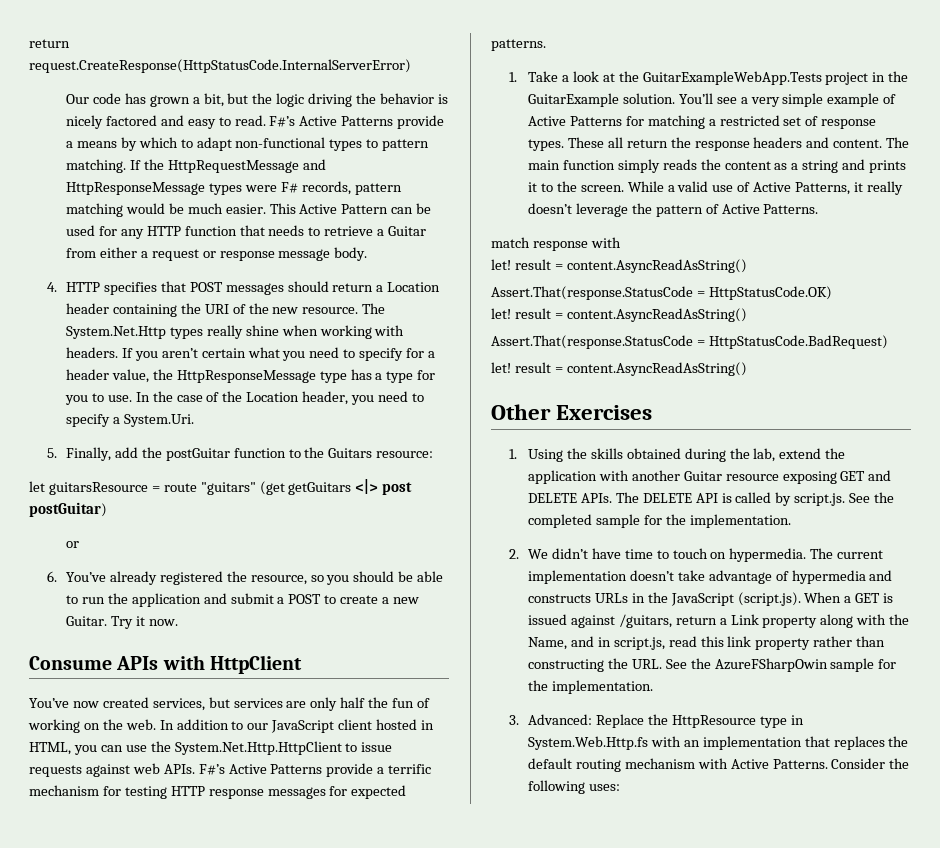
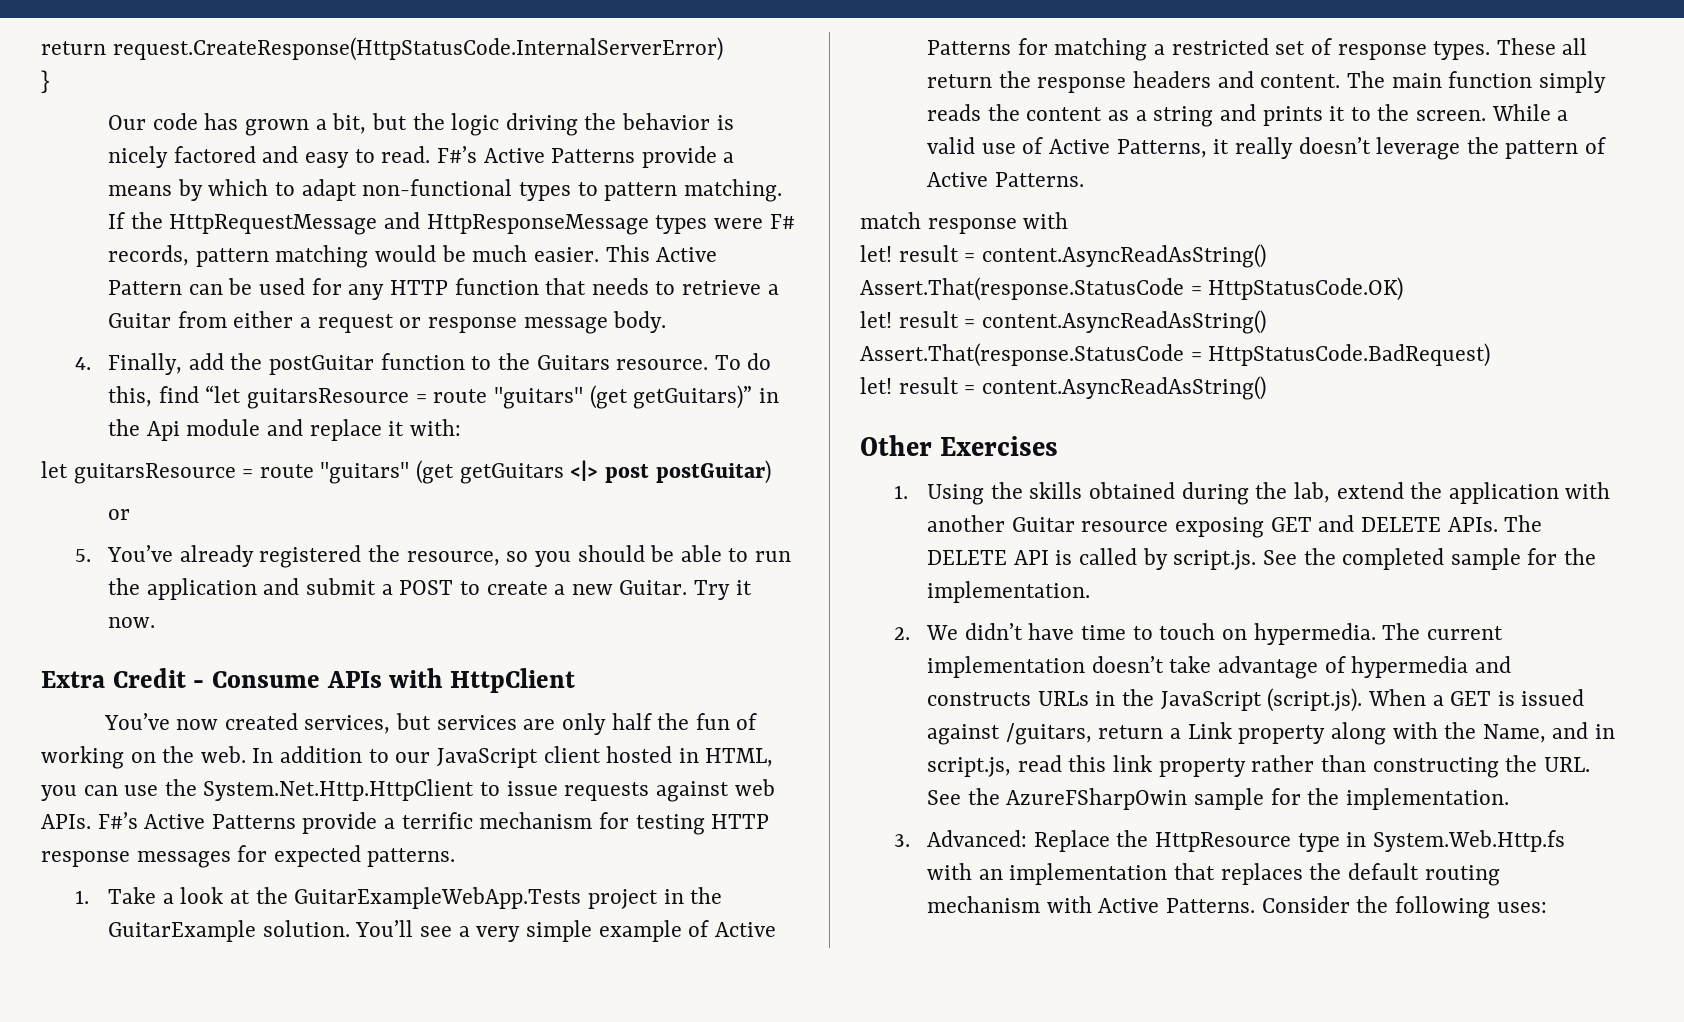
+ }
- 4. HTTP specifies that POST messages should return a Location header containing the URI of the new resource. The System.Net.Http types really shine when working with headers. If you aren’t certain what you need to specify for a header value, the HttpResponseMessage type has a type for you to use. In the case of the Location header, you need to specify a System.Uri.
- 5. Finally, add the postGuitar function to the Guitars resource:
+ 4. Finally, add the postGuitar function to the Guitars resource. To do this, find “let guitarsResource = route "guitars" (get getGuitars)” in the Api module and replace it with:
- 6. You’ve already registered the resource, so you should be able to run the application and submit a POST to create a new Guitar.
+ 5. You’ve already registered the resource, so you should be able to run the application and submit a POST to create a new Guitar.
- Consume APIs with HttpClient
+ Extra Credit - Consume APIs with HttpClient

